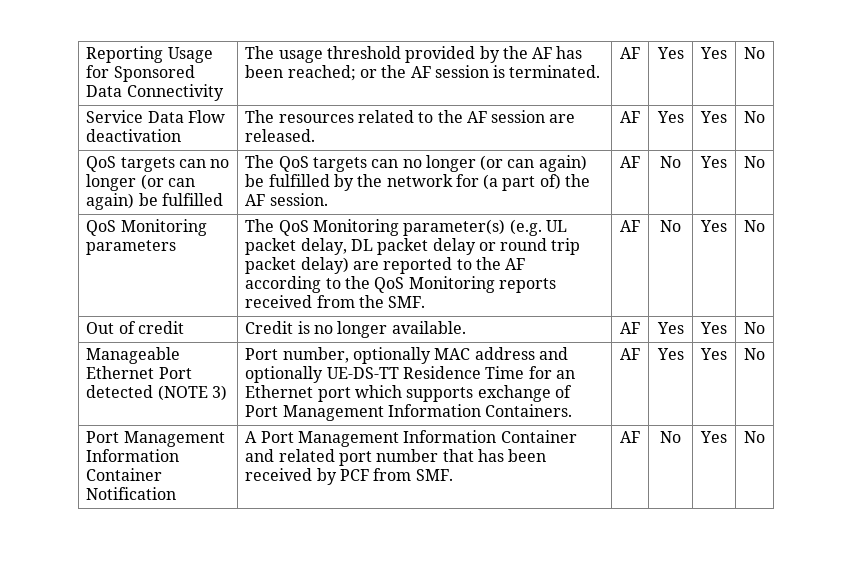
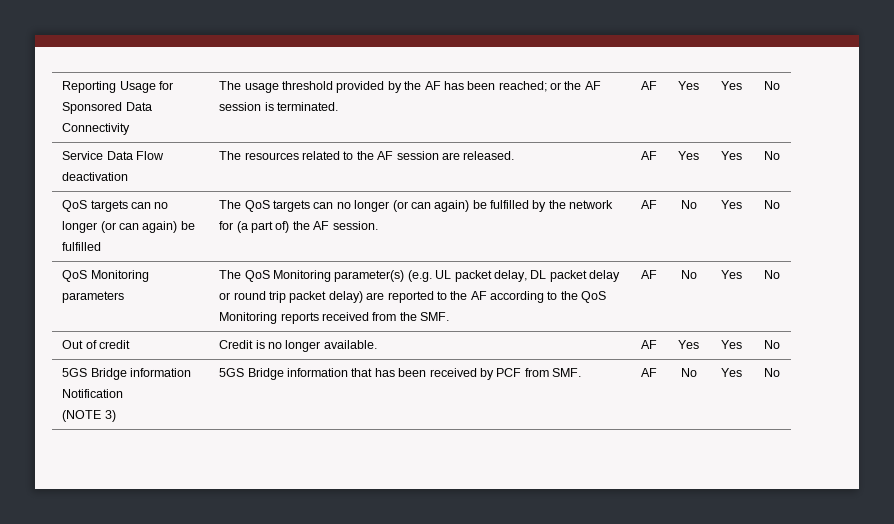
- Manageable Ethernet Port detected (NOTE 3) | Port number, optionally MAC address and optionally UE-DS-TT Residence Time for an Ethernet port which supports exchange of Port Management Information Containers. | AF | Yes | Yes | No
- Port Management Information Container Notification | A Port Management Information Container and related port number that has been received by PCF from SMF. | AF | No | Yes | No
+ 5GS Bridge information Notification
+ (NOTE 3) | 5GS Bridge information that has been received by PCF from SMF. | AF | No | Yes | No

